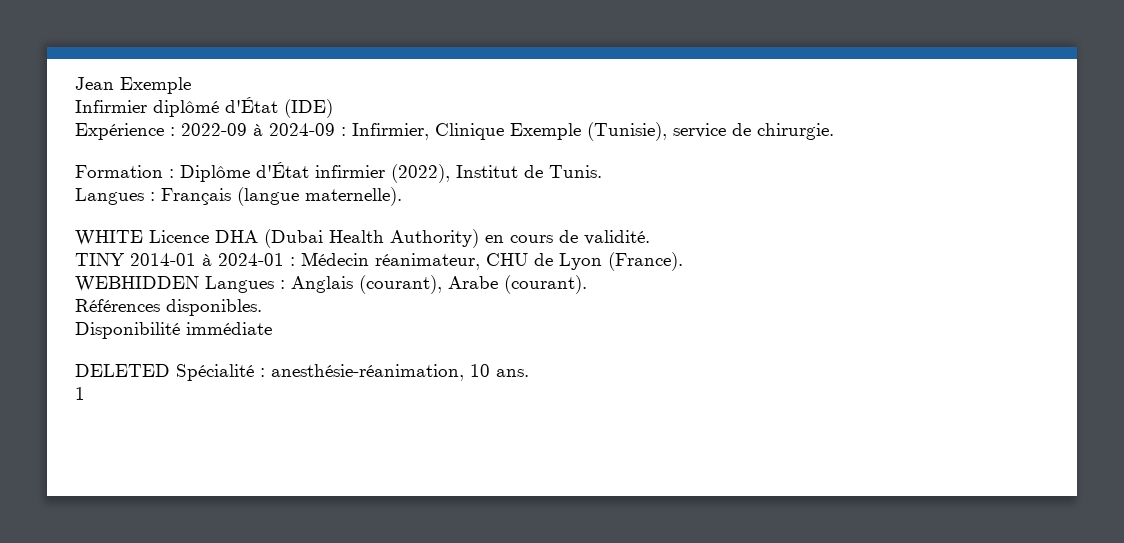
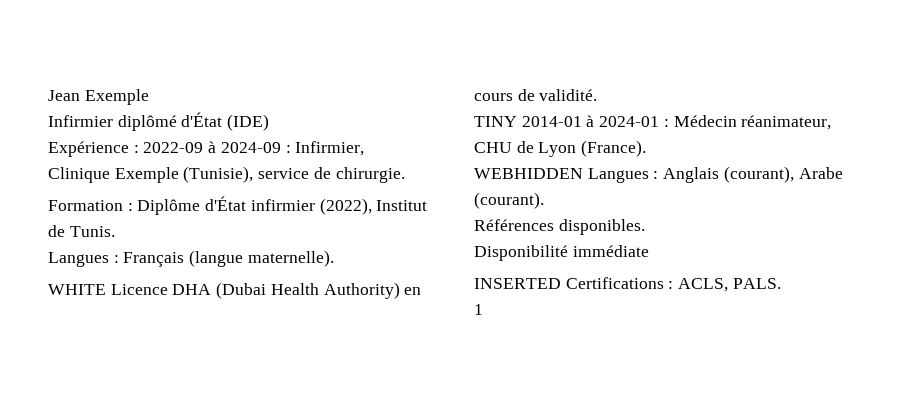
- DELETED Spécialité : anesthésie-réanimation, 10 ans.
+ INSERTED Certifications : ACLS, PALS.

